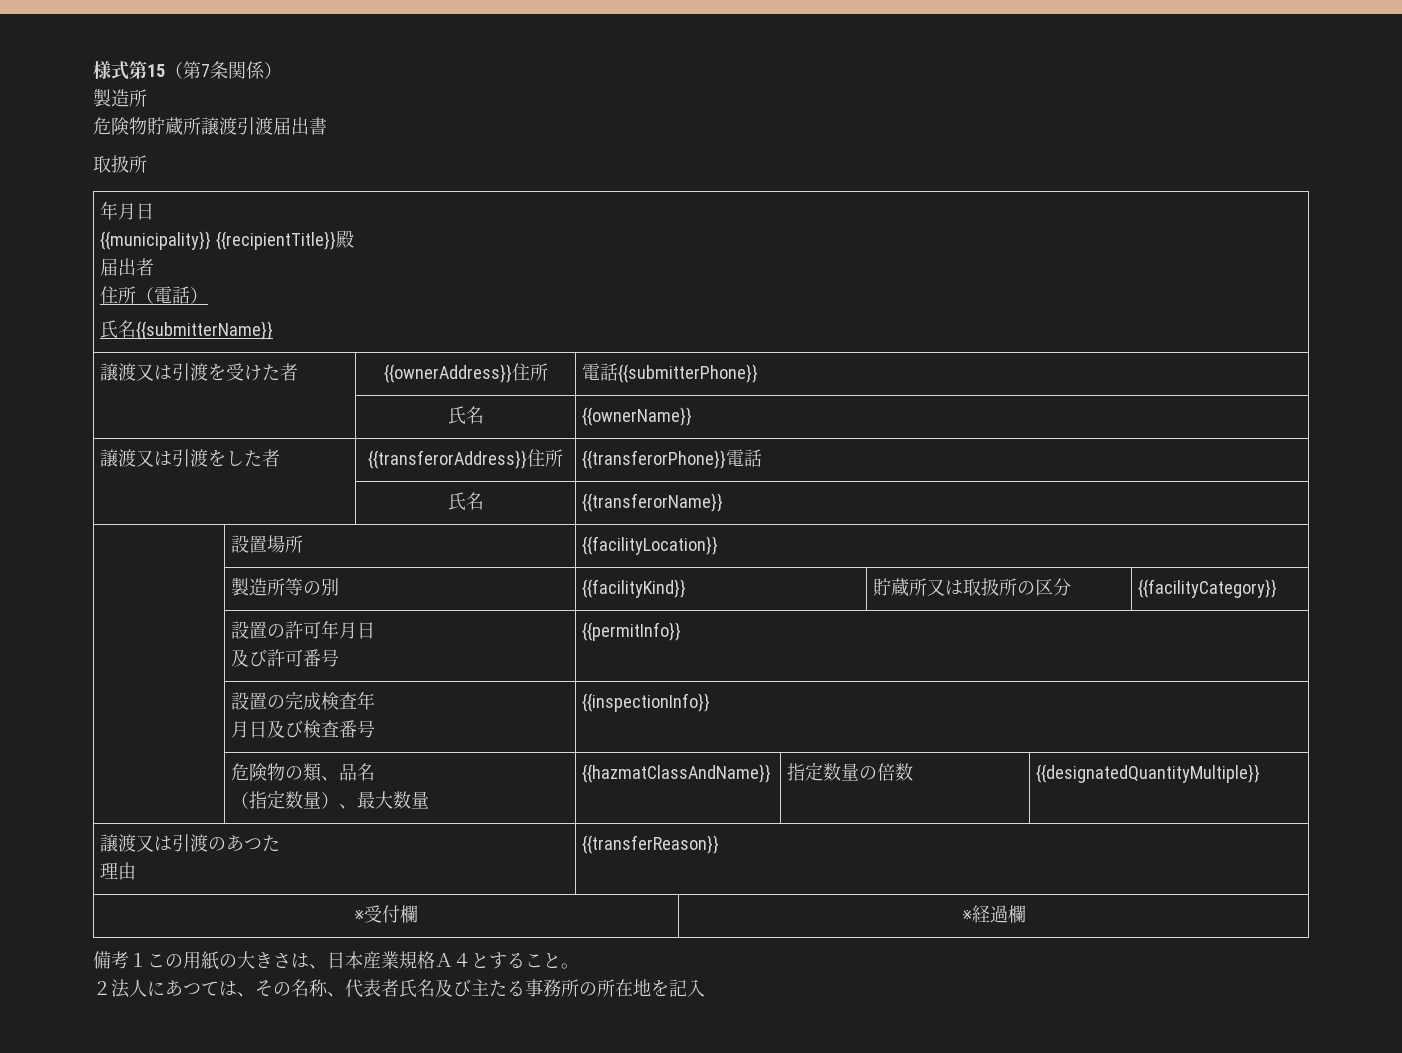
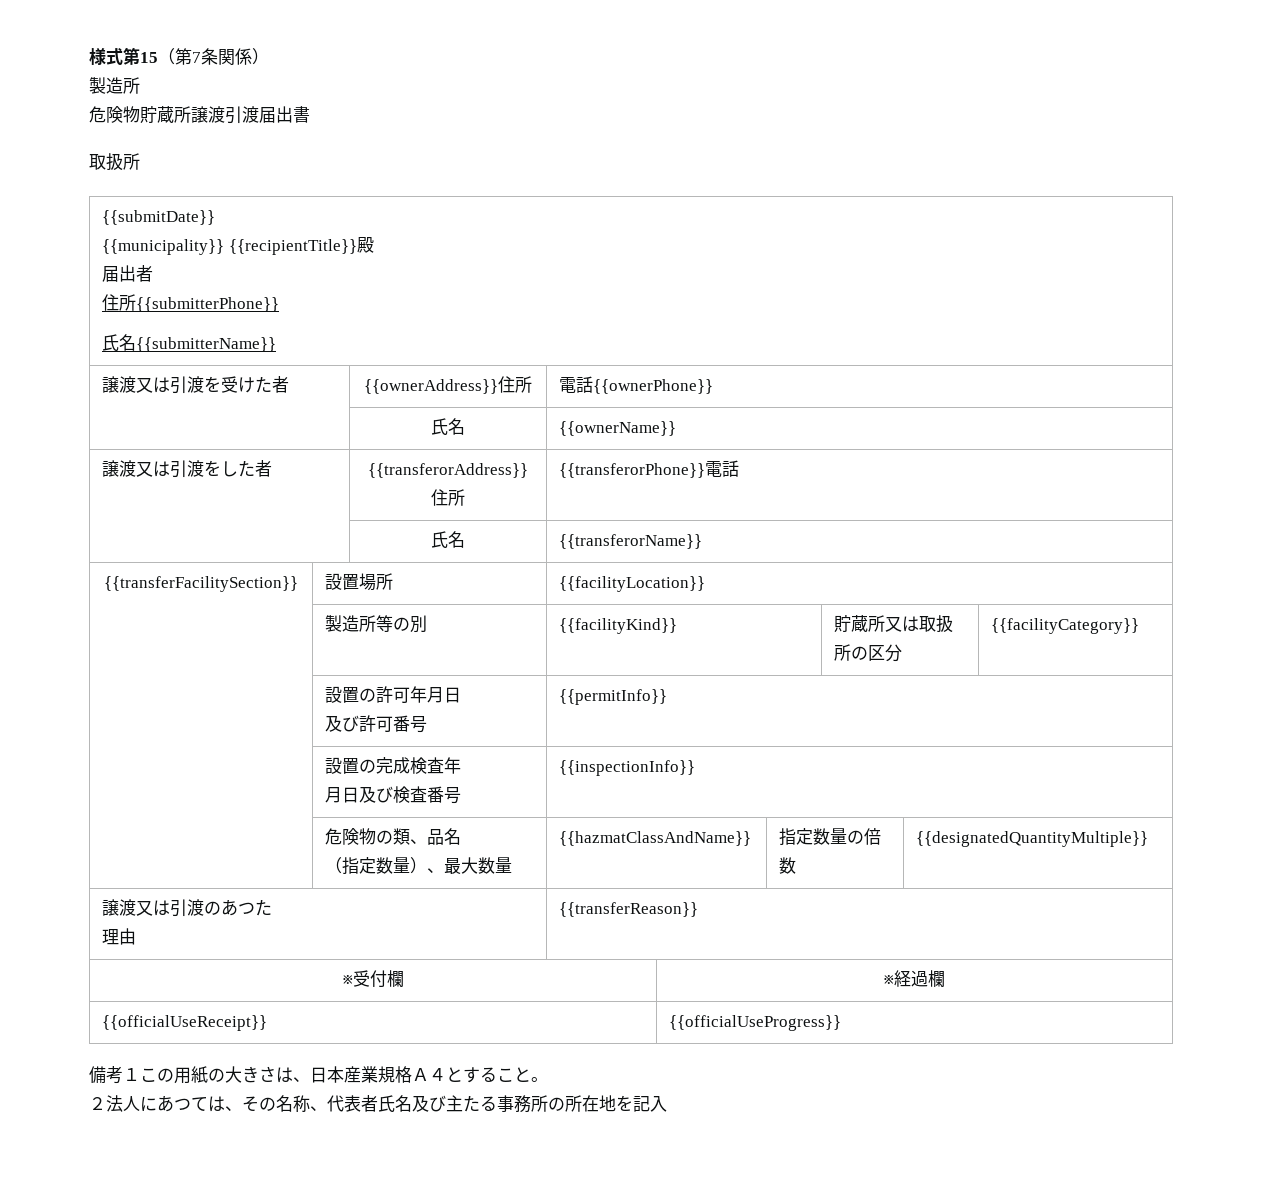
  危険物貯蔵所譲渡引渡届出書
  取扱所
- 年月日
+ {{submitDate}}
  {{municipality}} {{recipientTitle}}殿
  届出者
- 住所（電話）
+ 住所{{submitterPhone}}
- 譲渡又は引渡を受けた者 | {{ownerAddress}}住所 | 電話{{submitterPhone}}
+ 譲渡又は引渡を受けた者 | {{ownerAddress}}住所 | 電話{{ownerPhone}}
- | 設置場所 | {{facilityLocation}}
+ {{transferFacilitySection}} | 設置場所 | {{facilityLocation}}
+ {{officialUseReceipt}} | {{officialUseProgress}}

